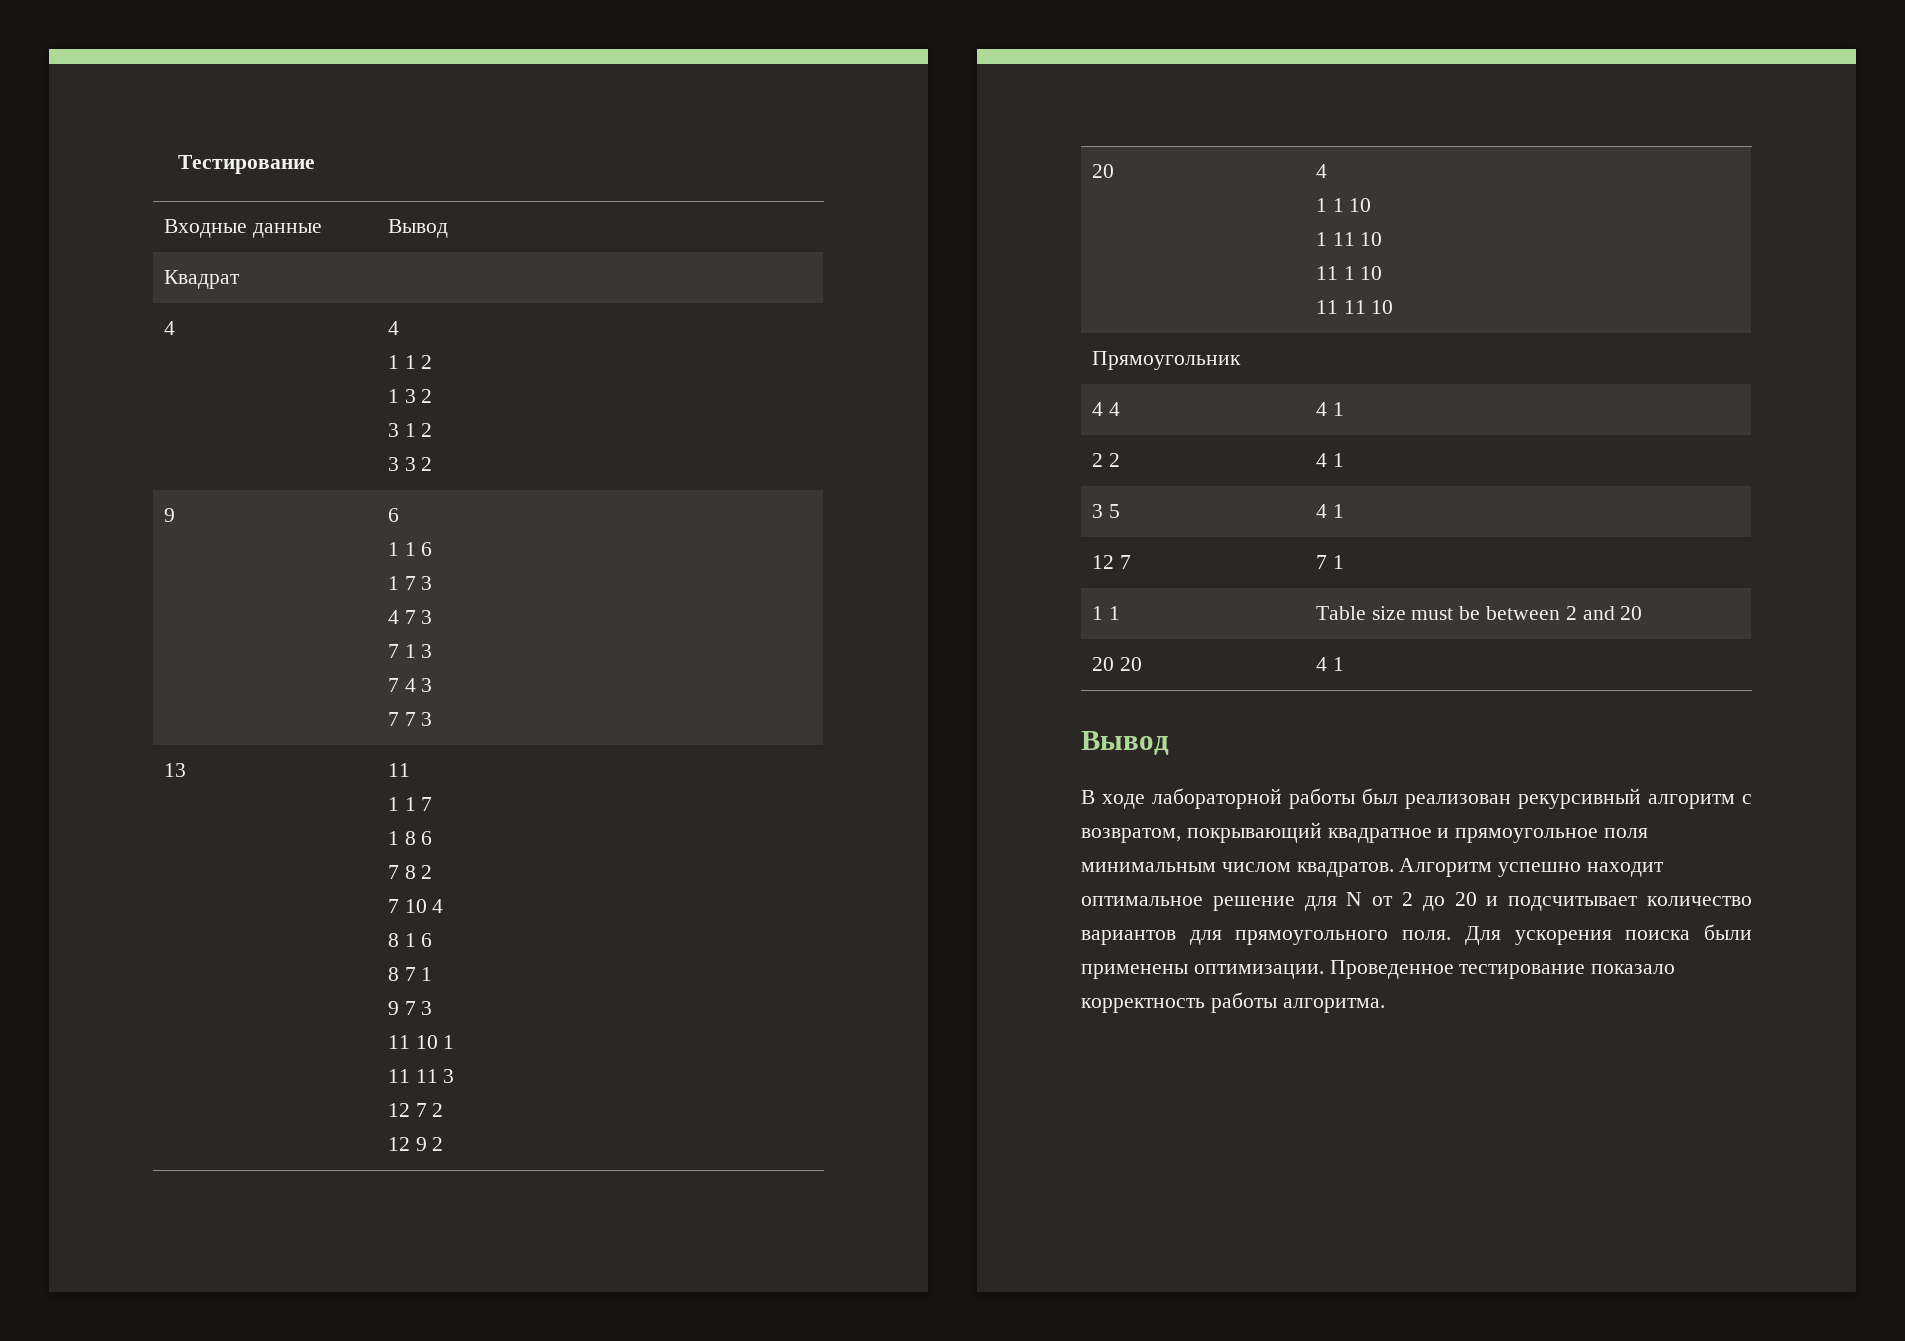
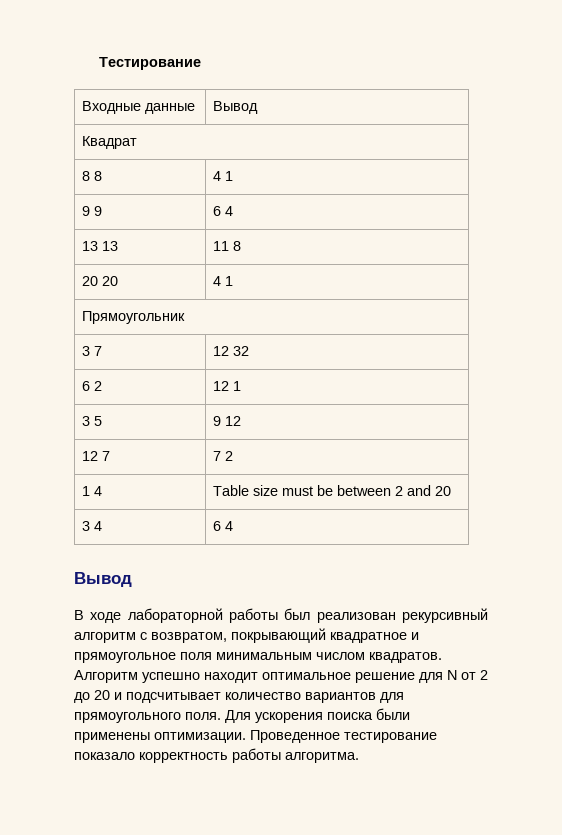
  Квадрат
- 4 | 4
- 1 1 2
- 1 3 2
- 3 1 2
- 3 3 2
- 9 | 6
- 1 1 6
- 1 7 3
- 4 7 3
- 7 1 3
- 7 4 3
- 7 7 3
- 13 | 11
- 1 1 7
- 1 8 6
- 7 8 2
- 7 10 4
- 8 1 6
- 8 7 1
- 9 7 3
- 11 10 1
- 11 11 3
- 12 7 2
- 12 9 2
- 20 | 4
- 1 1 10
- 1 11 10
- 11 1 10
- 11 11 10
+ 8 8 | 4 1
+ 9 9 | 6 4
+ 13 13 | 11 8
+ 20 20 | 4 1
  Прямоугольник
- 4 4 | 4 1
- 2 2 | 4 1
+ 3 7 | 12 32
+ 6 2 | 12 1
- 3 5 | 4 1
+ 3 5 | 9 12
- 12 7 | 7 1
- 1 1 | Table size must be between 2 and 20
+ 12 7 | 7 2
+ 1 4 | Table size must be between 2 and 20
- 20 20 | 4 1
+ 3 4 | 6 4

